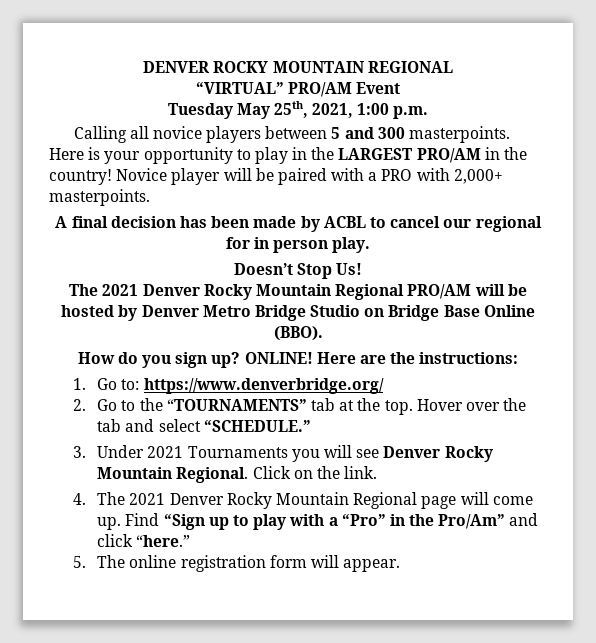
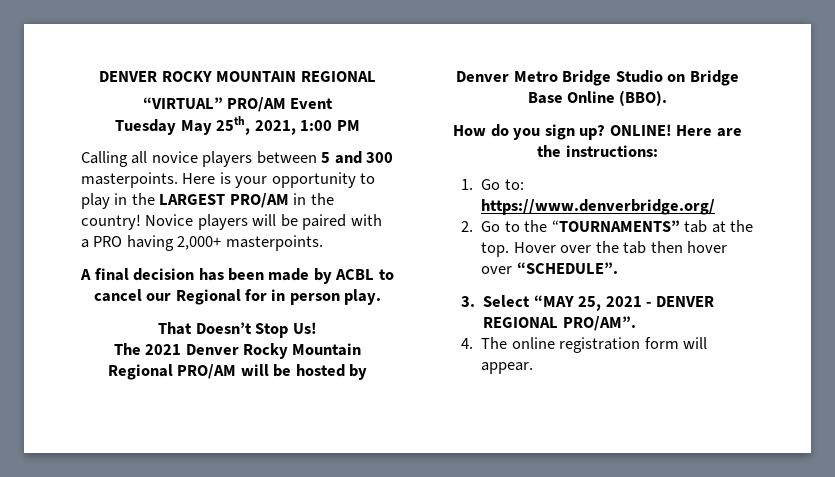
- Tuesday May 25th, 2021, 1:00 p.m.
+ Tuesday May 25th, 2021, 1:00 PM
- Novice player will be paired with a PRO with 2,000+ masterpoints.
+ Novice players will be paired with a PRO having 2,000+ masterpoints.
- A final decision has been made by ACBL to cancel our regional for in person play.
+ A final decision has been made by ACBL to cancel our Regional for in person play.
- Doesn’t Stop Us!
+ That Doesn’t Stop Us!
- Hover over the tab and select “SCHEDULE.”
- 3. Under 2021 Tournaments you will see Denver Rocky Mountain Regional. Click on the link.
- 4. The 2021 Denver Rocky Mountain Regional page will come up. Find “Sign up to play with a “Pro” in the Pro/Am” and click “here.”
- 5. The online registration form will appear.
+ Hover over the tab then hover over “SCHEDULE”.
+ 3. Select “MAY 25, 2021 - DENVER REGIONAL PRO/AM”.
+ 4. The online registration form will appear.

